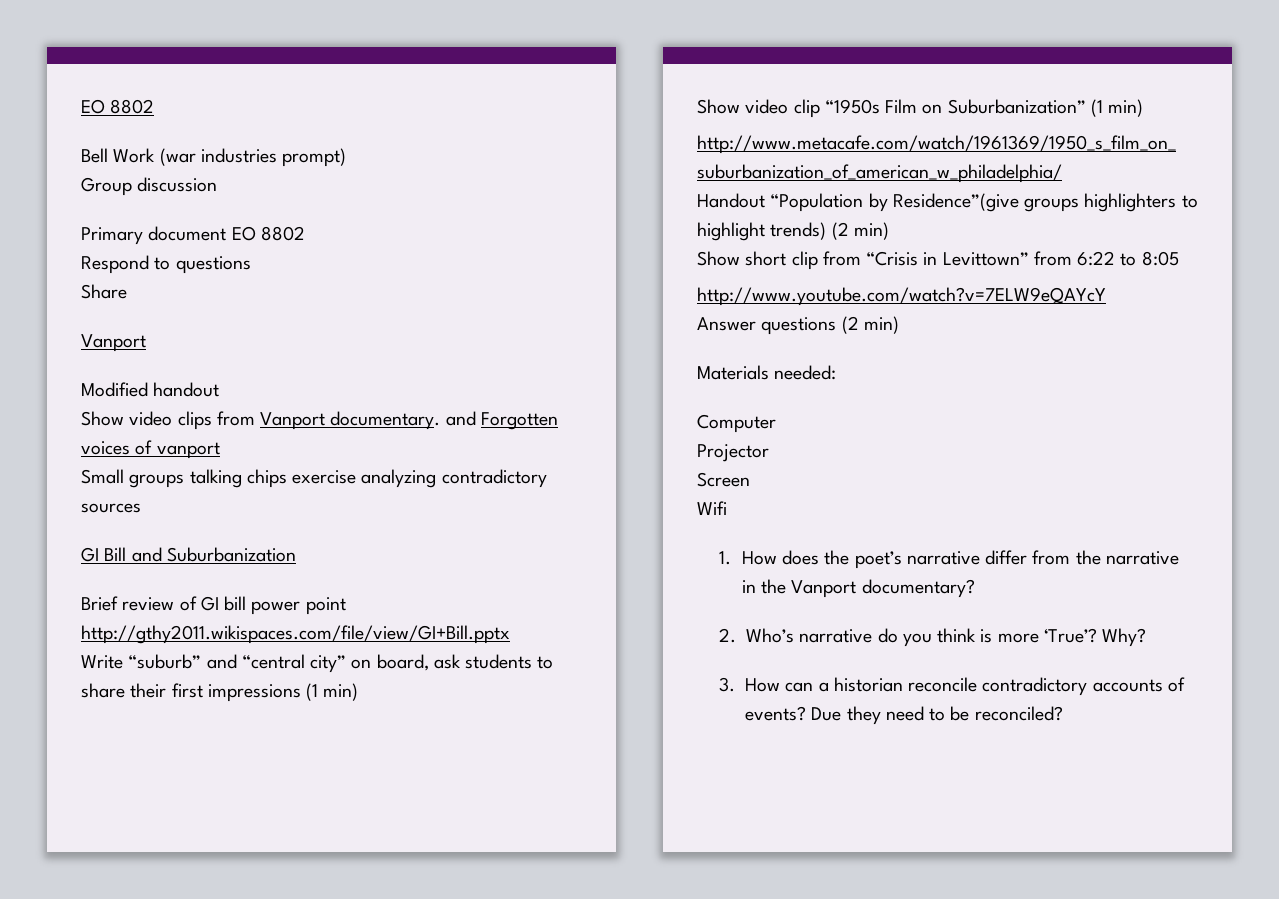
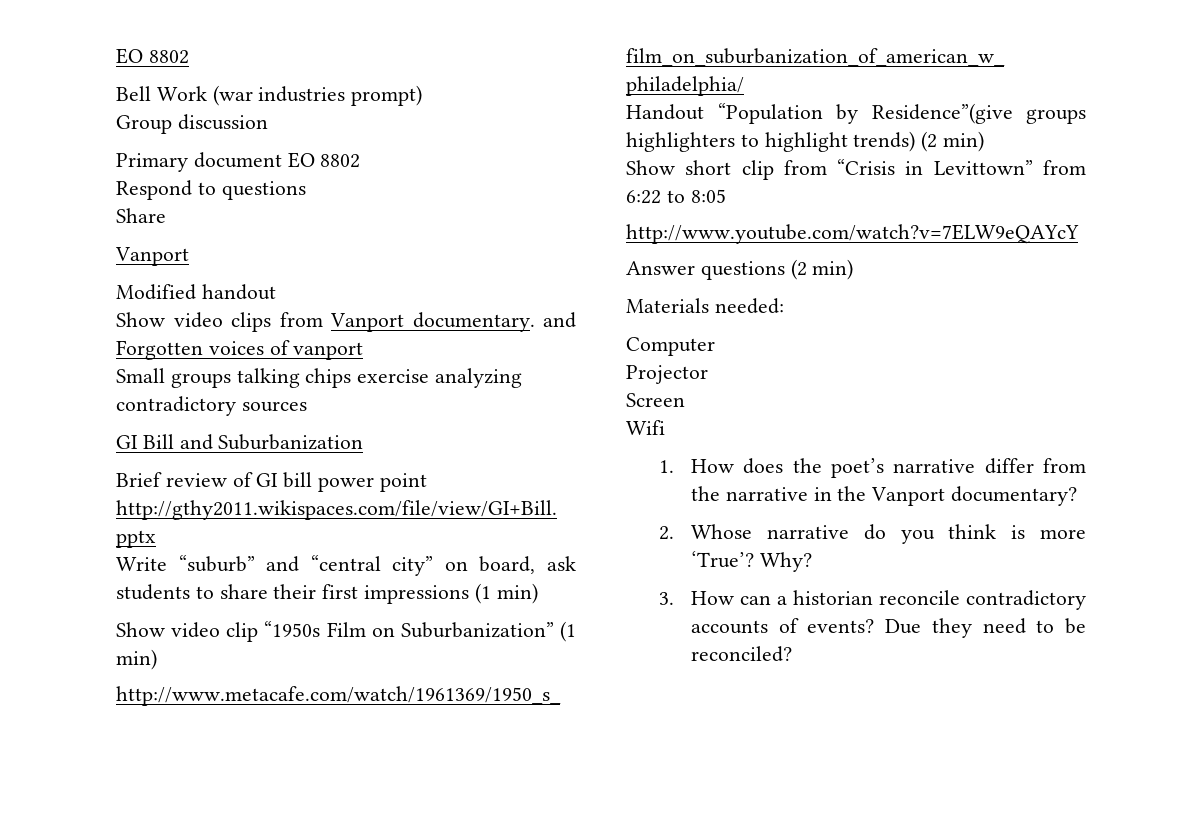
- 2. Who’s narrative do you think is more ‘True’?
+ 2. Whose narrative do you think is more ‘True’?

